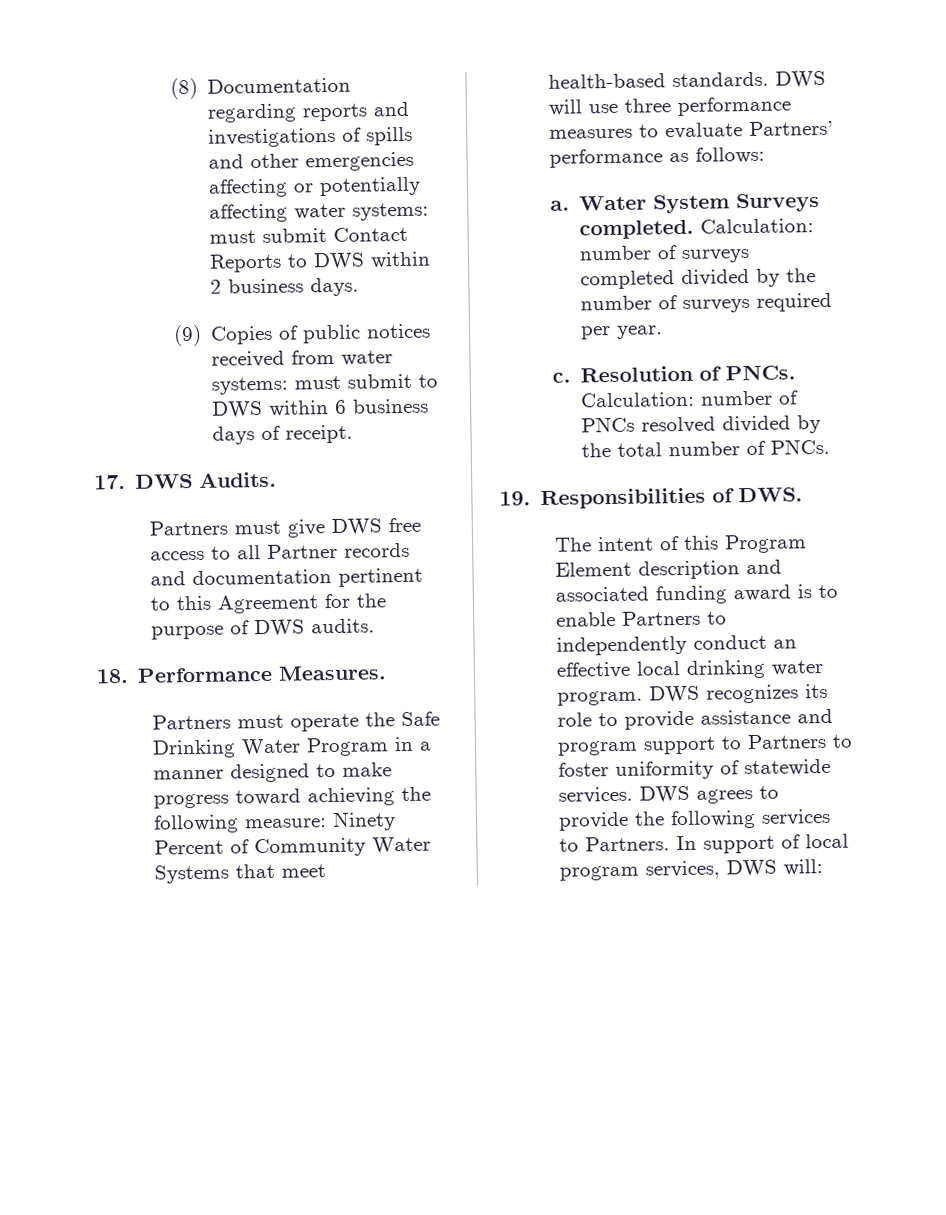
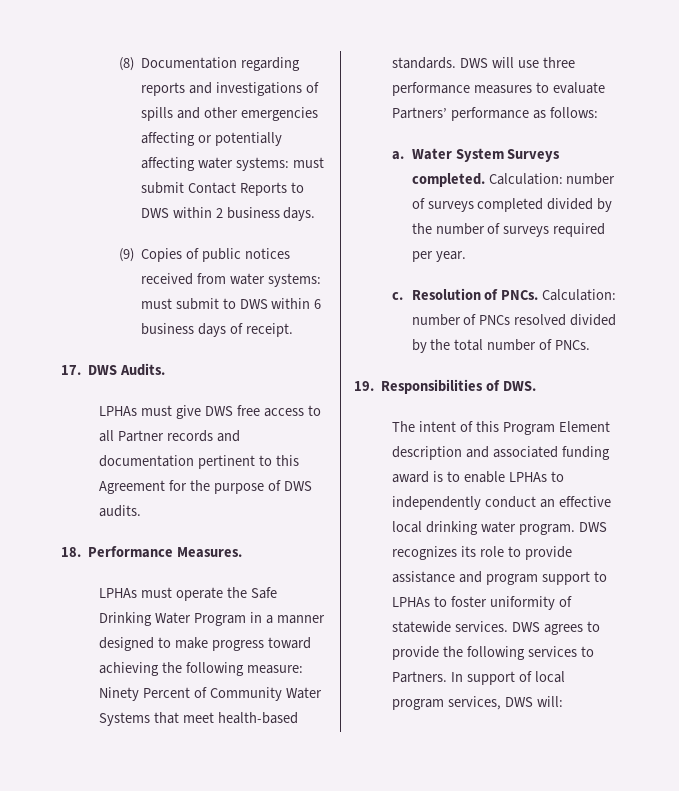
- Partners must give DWS free access to all Partner records and documentation pertinent to this Agreement for the purpose of DWS audits.
+ LPHAs must give DWS free access to all Partner records and documentation pertinent to this Agreement for the purpose of DWS audits.
- Partners must operate the Safe Drinking Water Program in a manner designed to make progress toward achieving the following measure: Ninety Percent of Community Water Systems that meet health-based standards.
+ LPHAs must operate the Safe Drinking Water Program in a manner designed to make progress toward achieving the following measure: Ninety Percent of Community Water Systems that meet health-based standards.
- The intent of this Program Element description and associated funding award is to enable Partners to independently conduct an effective local drinking water program.
+ The intent of this Program Element description and associated funding award is to enable LPHAs to independently conduct an effective local drinking water program.
- DWS recognizes its role to provide assistance and program support to Partners to foster uniformity of statewide services.
+ DWS recognizes its role to provide assistance and program support to LPHAs to foster uniformity of statewide services.

